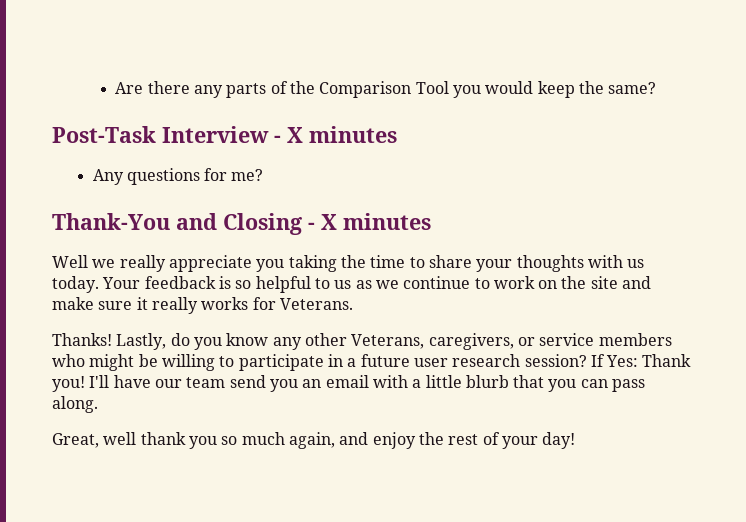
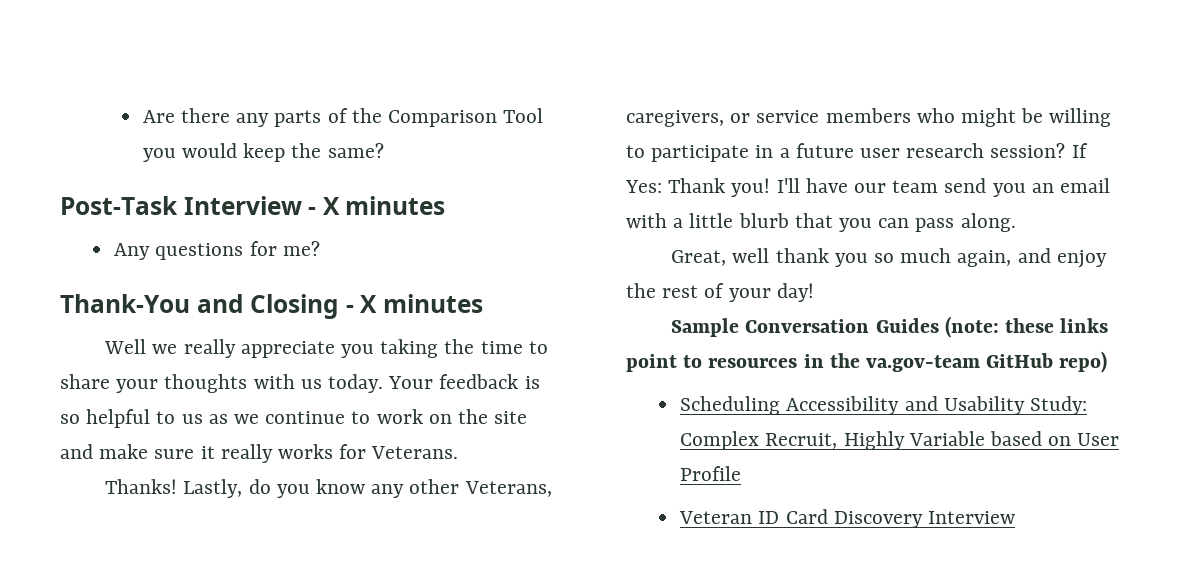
+ Sample Conversation Guides (note: these links point to resources in the va.gov-team GitHub repo)
+ Scheduling Accessibility and Usability Study: Complex Recruit, Highly Variable based on User Profile
+ Veteran ID Card Discovery Interview

